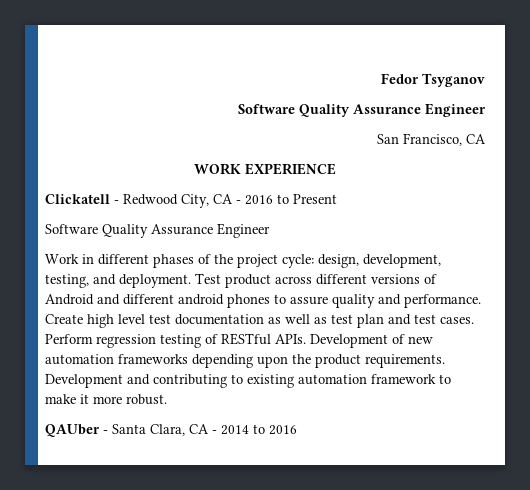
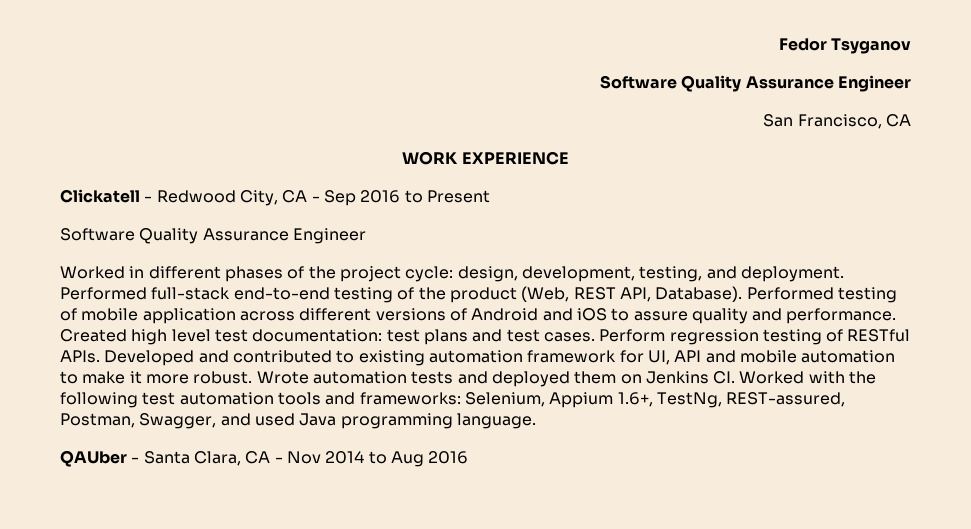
- Clickatell - Redwood City, CA - 2016 to Present
+ Clickatell - Redwood City, CA - Sep 2016 to Present
- Work in different phases of the project cycle: design, development, testing, and deployment.
+ Worked in different phases of the project cycle: design, development, testing, and deployment.
- Test product across different versions of Android and different android phones to assure quality and performance.
+ Performed full-stack end-to-end testing of the product (Web, REST API, Database). Performed testing of mobile application across different versions of Android and iOS to assure quality and performance.
- Create high level test documentation as well as test plan and test cases.
+ Created high level test documentation: test plans and test cases.
- Development of new automation frameworks depending upon the product requirements. Development and contributing to existing automation framework to make it more robust.
+ Developed and contributed to existing automation framework for UI, API and mobile automation to make it more robust. Wrote automation tests and deployed them on Jenkins CI. Worked with the following test automation tools and frameworks: Selenium, Appium 1.6+, TestNg, REST-assured, Postman, Swagger, and used Java programming language.
- QAUber - Santa Clara, CA - 2014 to 2016
+ QAUber - Santa Clara, CA - Nov 2014 to Aug 2016

